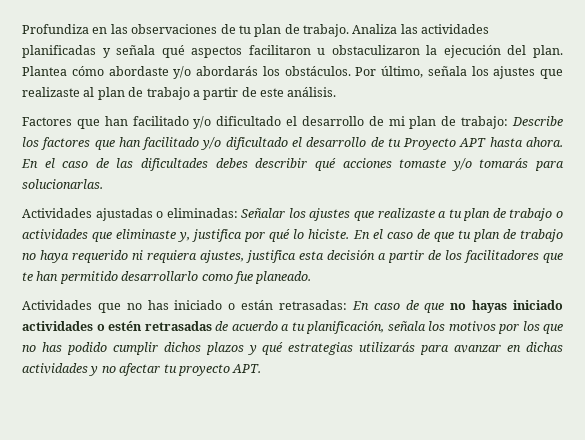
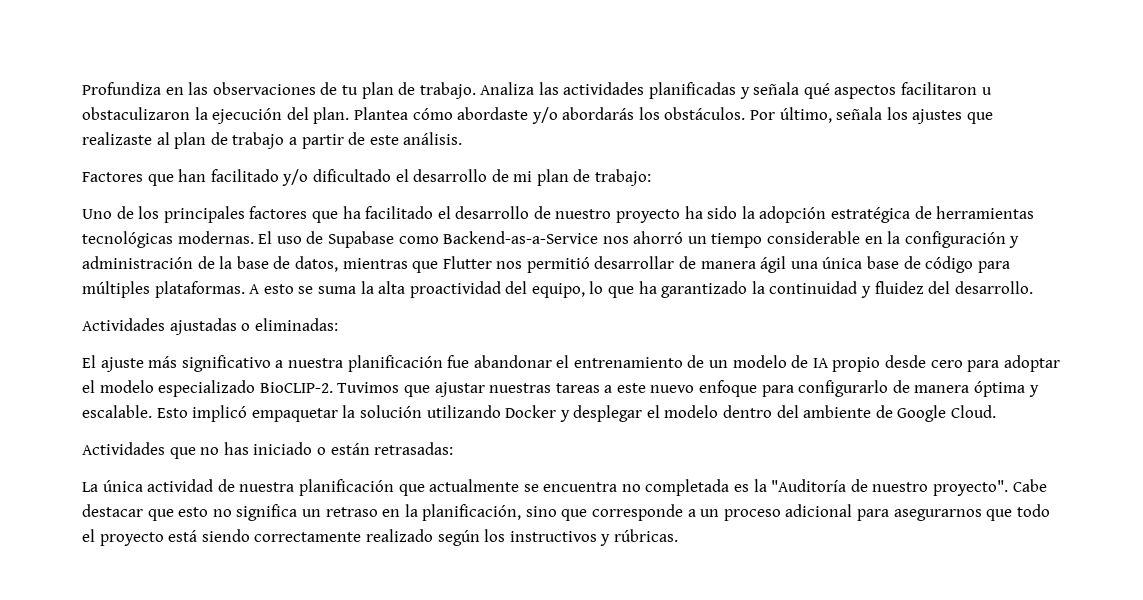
- Factores que han facilitado y/o dificultado el desarrollo de mi plan de trabajo: Describe los factores que han facilitado y/o dificultado el desarrollo de tu Proyecto APT hasta ahora. En el caso de las dificultades debes describir qué acciones tomaste y/o tomarás para solucionarlas.
- Actividades ajustadas o eliminadas: Señalar los ajustes que realizaste a tu plan de trabajo o actividades que eliminaste y, justifica por qué lo hiciste. En el caso de que tu plan de trabajo no haya requerido ni requiera ajustes, justifica esta decisión a partir de los facilitadores que te han permitido desarrollarlo como fue planeado.
+ Factores que han facilitado y/o dificultado el desarrollo de mi plan de trabajo:
+ Uno de los principales factores que ha facilitado el desarrollo de nuestro proyecto ha sido la adopción estratégica de herramientas tecnológicas modernas. El uso de Supabase como Backend-as-a-Service nos ahorró un tiempo considerable en la configuración y administración de la base de datos, mientras que Flutter nos permitió desarrollar de manera ágil una única base de código para múltiples plataformas. A esto se suma la alta proactividad del equipo, lo que ha garantizado la continuidad y fluidez del desarrollo.
+ Actividades ajustadas o eliminadas:
+ El ajuste más significativo a nuestra planificación fue abandonar el entrenamiento de un modelo de IA propio desde cero para adoptar el modelo especializado BioCLIP-2. Tuvimos que ajustar nuestras tareas a este nuevo enfoque para configurarlo de manera óptima y escalable. Esto implicó empaquetar la solución utilizando Docker y desplegar el modelo dentro del ambiente de Google Cloud.
- Actividades que no has iniciado o están retrasadas: En caso de que no hayas iniciado actividades o estén retrasadas de acuerdo a tu planificación, señala los motivos por los que no has podido cumplir dichos plazos y qué estrategias utilizarás para avanzar en dichas actividades y no afectar tu proyecto APT.
+ Actividades que no has iniciado o están retrasadas:
+ La única actividad de nuestra planificación que actualmente se encuentra no completada es la "Auditoría de nuestro proyecto". Cabe destacar que esto no significa un retraso en la planificación, sino que corresponde a un proceso adicional para asegurarnos que todo el proyecto está siendo correctamente realizado según los instructivos y rúbricas.

